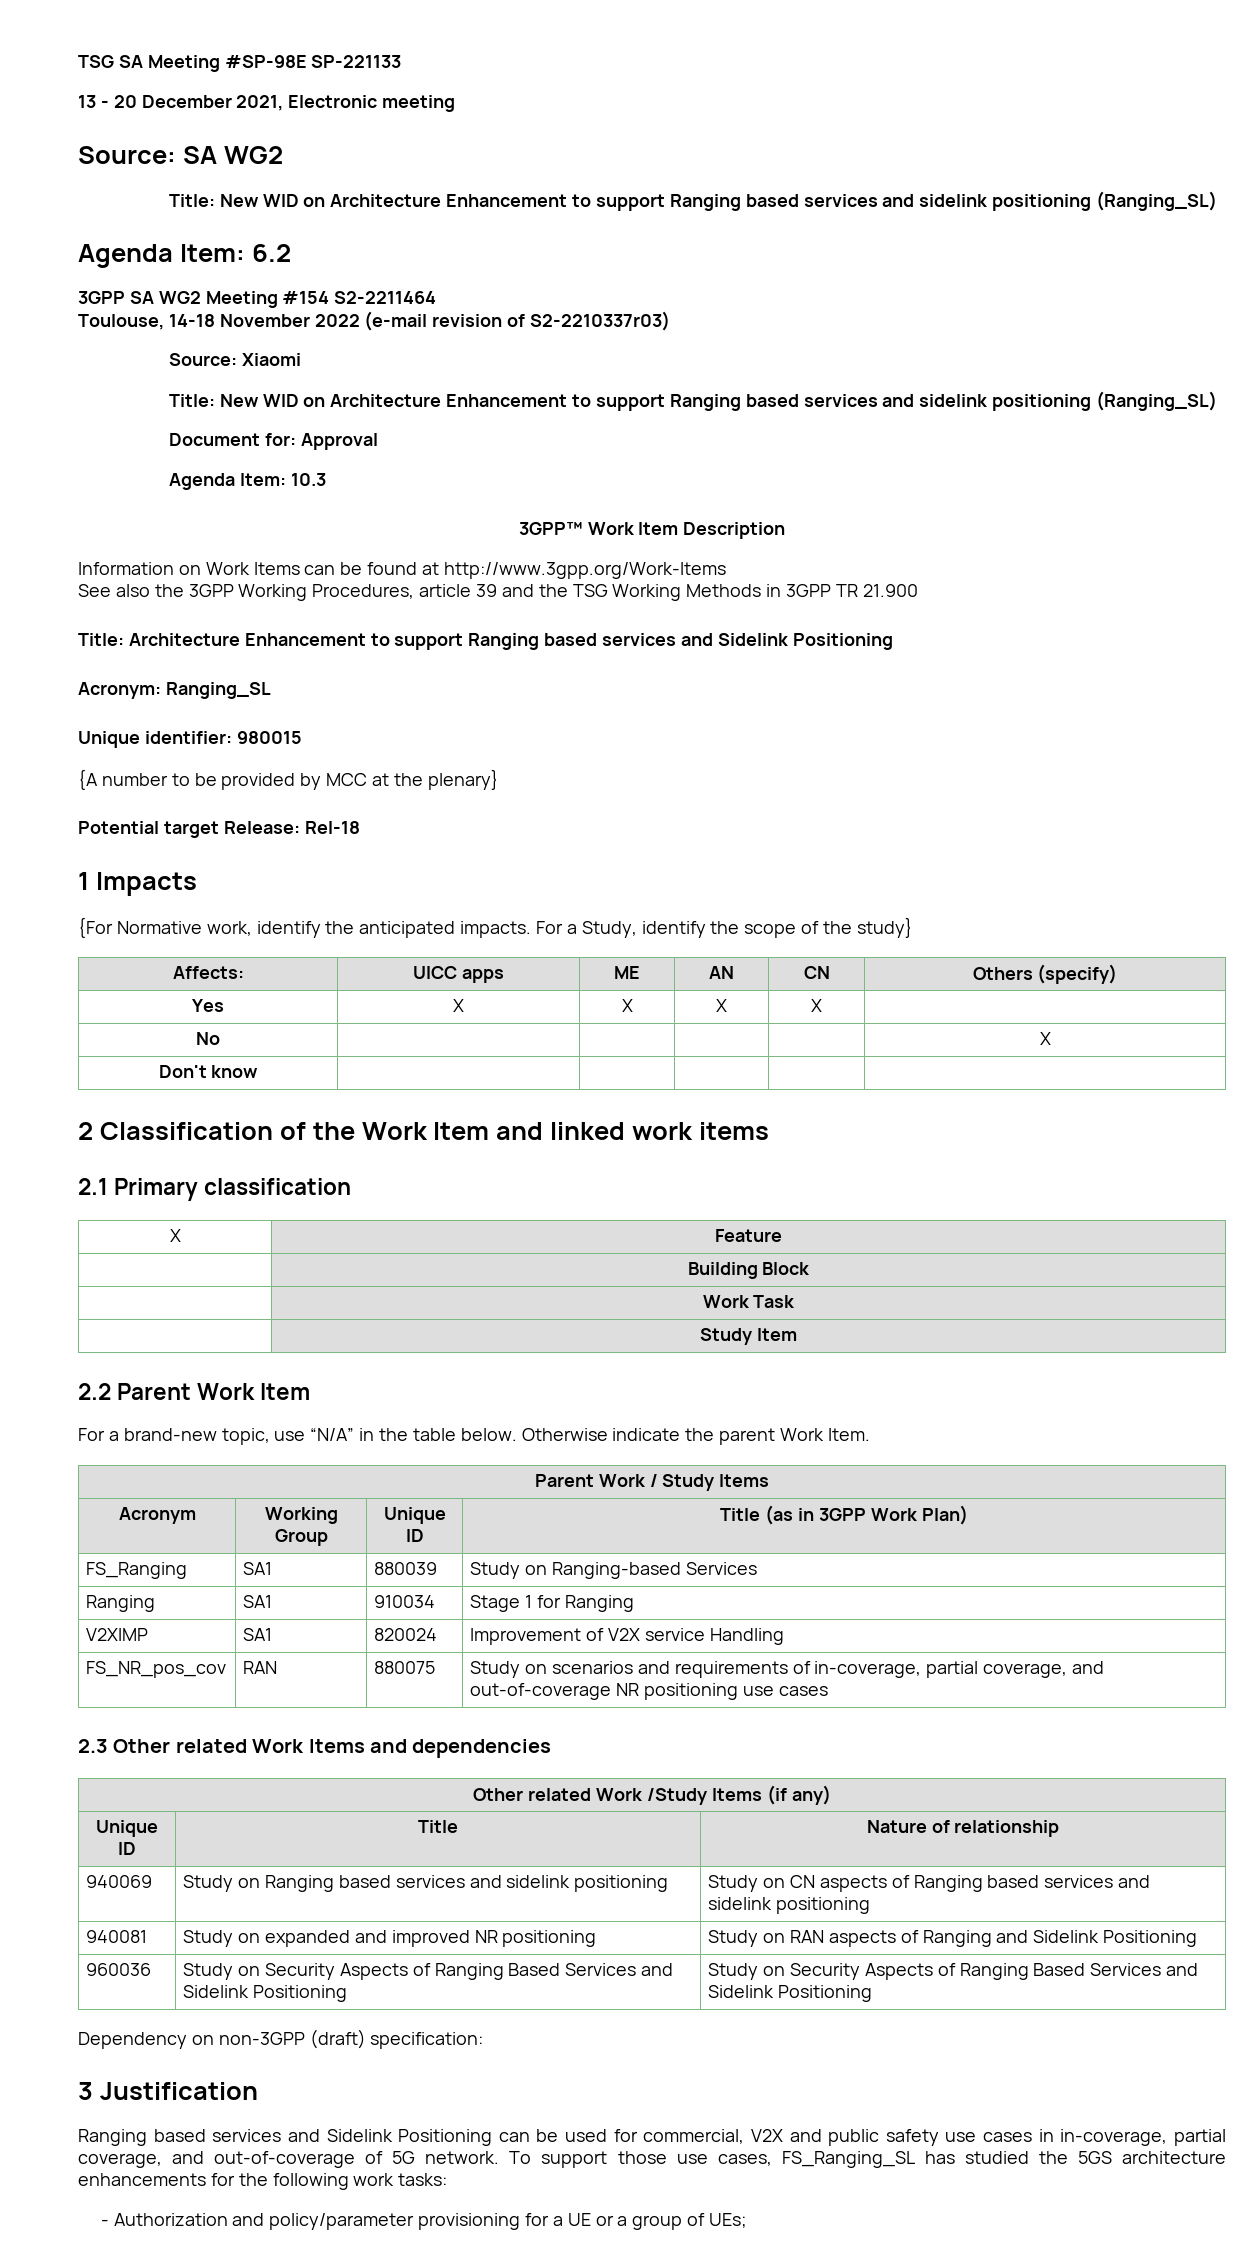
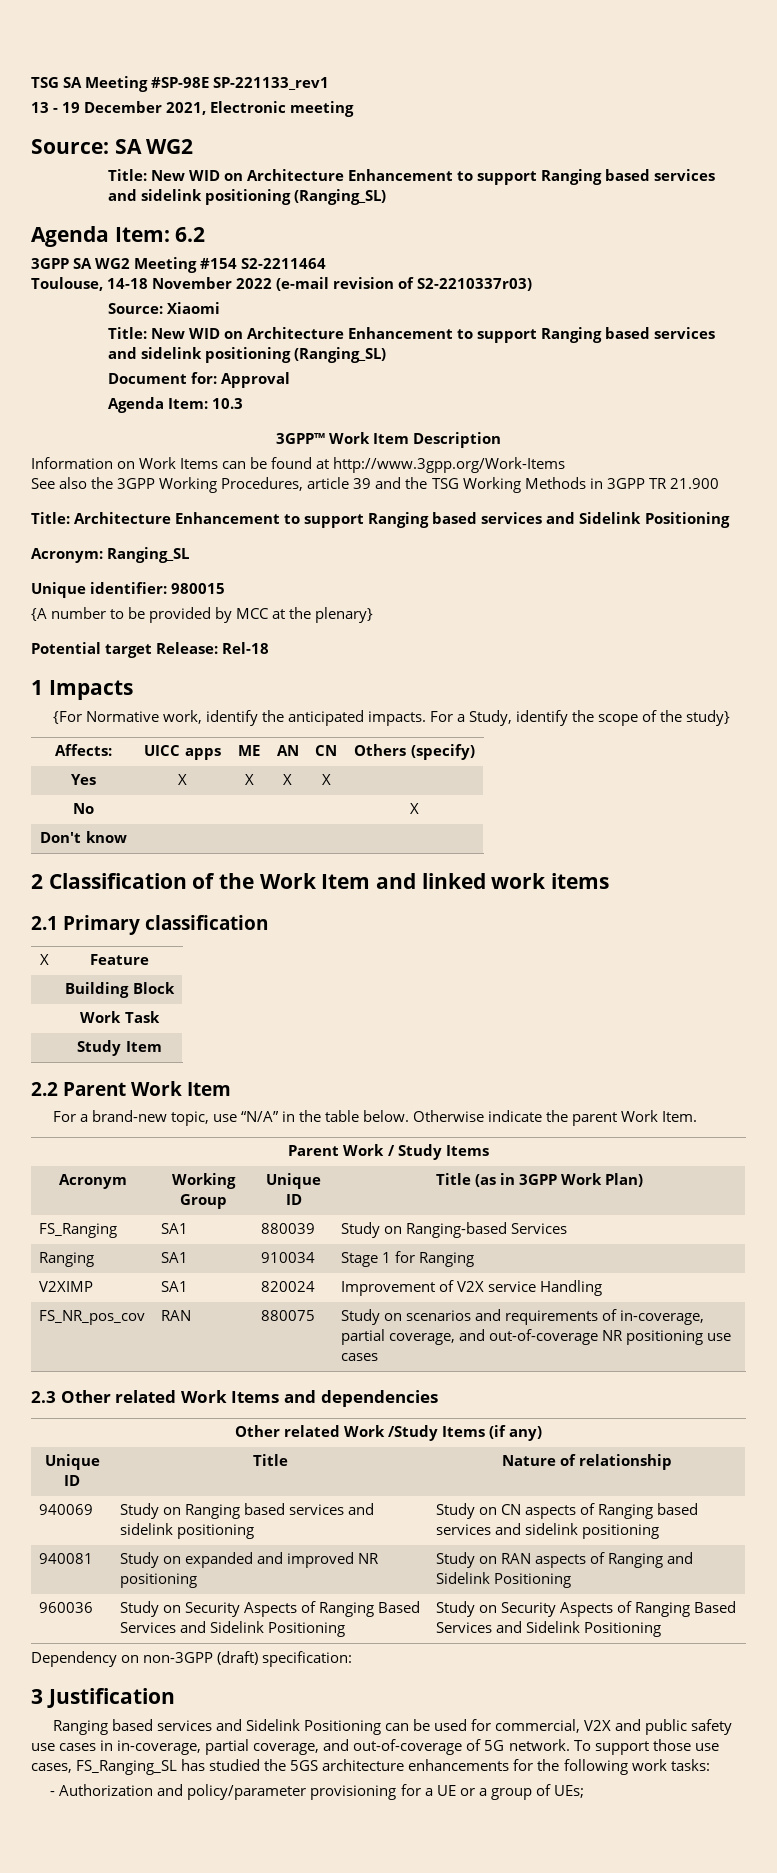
- TSG SA Meeting #SP-98E SP-221133
+ TSG SA Meeting #SP-98E SP-221133_rev1
- 13 - 20 December 2021, Electronic meeting
+ 13 - 19 December 2021, Electronic meeting

